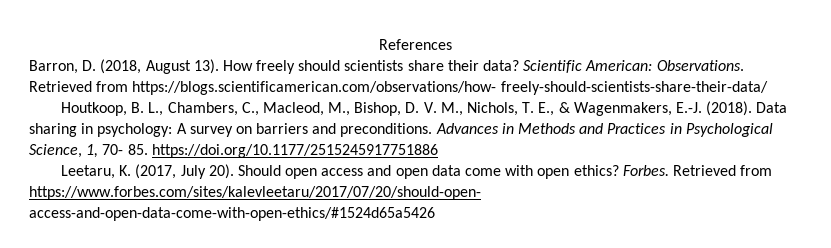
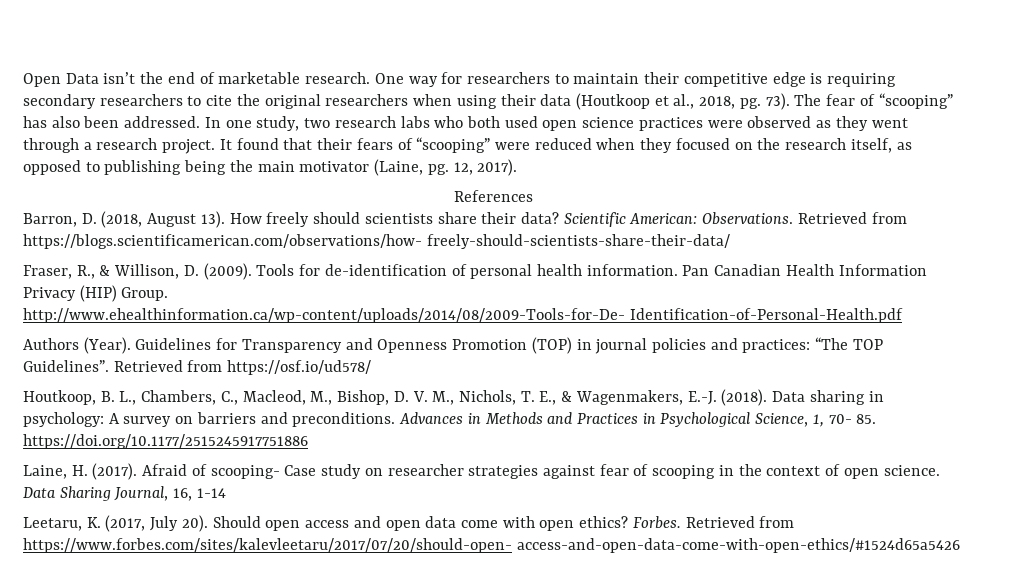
+ Open Data isn’t the end of marketable research. One way for researchers to maintain their competitive edge is requiring secondary researchers to cite the original researchers when using their data (Houtkoop et al., 2018, pg. 73). The fear of “scooping” has also been addressed. In one study, two research labs who both used open science practices were observed as they went through a research project. It found that their fears of “scooping” were reduced when they focused on the research itself, as opposed to publishing being the main motivator (Laine, pg. 12, 2017).
+ Fraser, R., & Willison, D. (2009). Tools for de-identification of personal health information. Pan Canadian Health Information Privacy (HIP) Group.
+ http://www.ehealthinformation.ca/wp-content/uploads/2014/08/2009-Tools-for-De- Identification-of-Personal-Health.pdf
+ Authors (Year). Guidelines for Transparency and Openness Promotion (TOP) in journal policies and practices: “The TOP Guidelines”. Retrieved from https://osf.io/ud578/
+ Laine, H. (2017). Afraid of scooping- Case study on researcher strategies against fear of scooping in the context of open science. Data Sharing Journal, 16, 1-14

